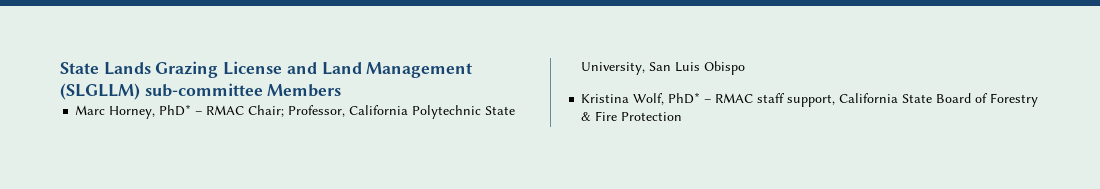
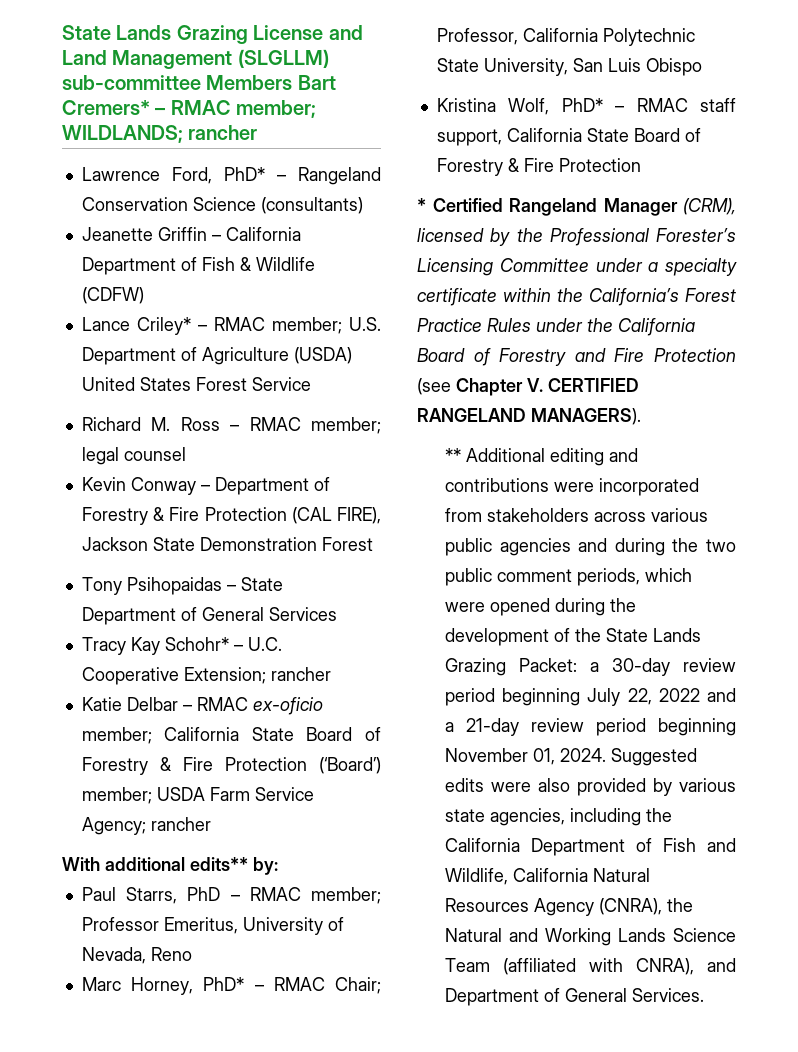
- State Lands Grazing License and Land Management (SLGLLM) sub-committee Members
+ State Lands Grazing License and Land Management (SLGLLM) sub-committee Members Bart Cremers* – RMAC member; WILDLANDS; rancher
+ Lawrence Ford, PhD* – Rangeland Conservation Science (consultants)
+ Jeanette Griffin – California Department of Fish & Wildlife (CDFW)
+ Lance Criley* – RMAC member; U.S. Department of Agriculture (USDA) United States Forest Service
+ Richard M. Ross – RMAC member; legal counsel
+ Kevin Conway – Department of Forestry & Fire Protection (CAL FIRE), Jackson State Demonstration Forest
+ Tony Psihopaidas – State Department of General Services
+ Tracy Kay Schohr* – U.C. Cooperative Extension; rancher
+ Katie Delbar – RMAC ex-oficio member; California State Board of Forestry & Fire Protection (‘Board’) member; USDA Farm Service Agency; rancher
+ With additional edits** by:
+ Paul Starrs, PhD – RMAC member; Professor Emeritus, University of Nevada, Reno
+ * Certified Rangeland Manager (CRM), licensed by the Professional Forester’s Licensing Committee under a specialty certificate within the California’s Forest Practice Rules under the California Board of Forestry and Fire Protection (see Chapter V. CERTIFIED RANGELAND MANAGERS).
+ ** Additional editing and contributions were incorporated from stakeholders across various public agencies and during the two public comment periods, which were opened during the development of the State Lands Grazing Packet: a 30-day review period beginning July 22, 2022 and a 21-day review period beginning November 01, 2024. Suggested edits were also provided by various state agencies, including the California Department of Fish and Wildlife, California Natural Resources Agency (CNRA), the Natural and Working Lands Science Team (affiliated with CNRA), and Department of General Services.

